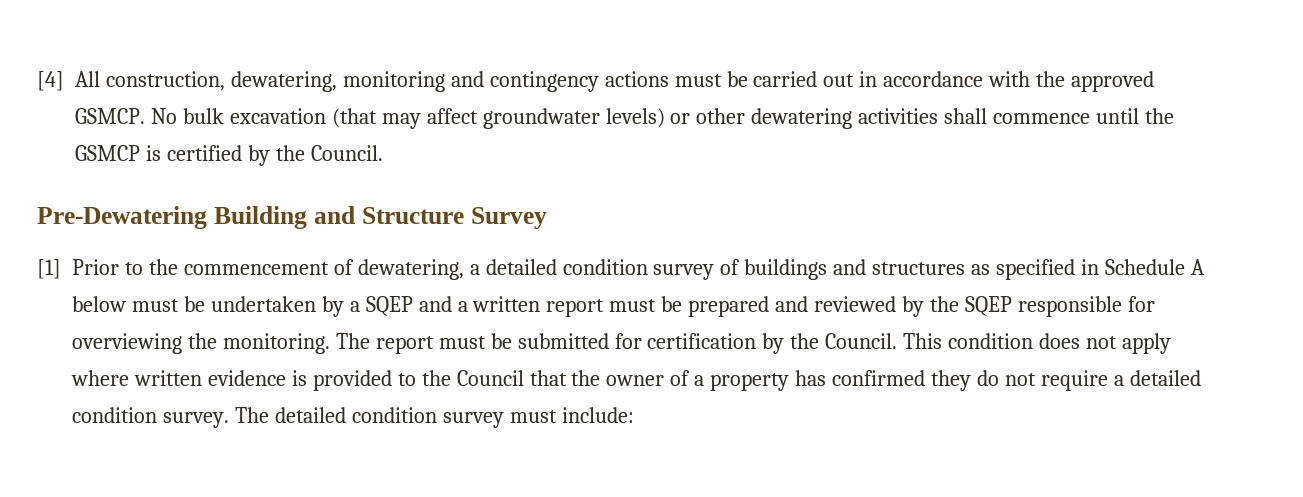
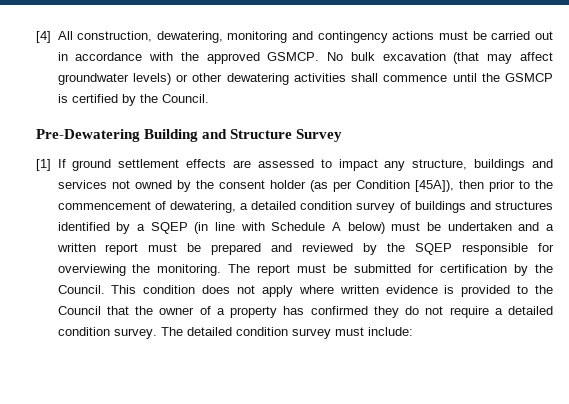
- [1] Prior to the commencement of dewatering, a detailed condition survey of buildings and structures as specified in Schedule A below must be undertaken by a SQEP and a written report must be prepared and reviewed by the SQEP responsible for overviewing the monitoring.
+ [1] If ground settlement effects are assessed to impact any structure, buildings and services not owned by the consent holder (as per Condition [45A]), then prior to the commencement of dewatering, a detailed condition survey of buildings and structures identified by a SQEP (in line with Schedule A below) must be undertaken and a written report must be prepared and reviewed by the SQEP responsible for overviewing the monitoring.

